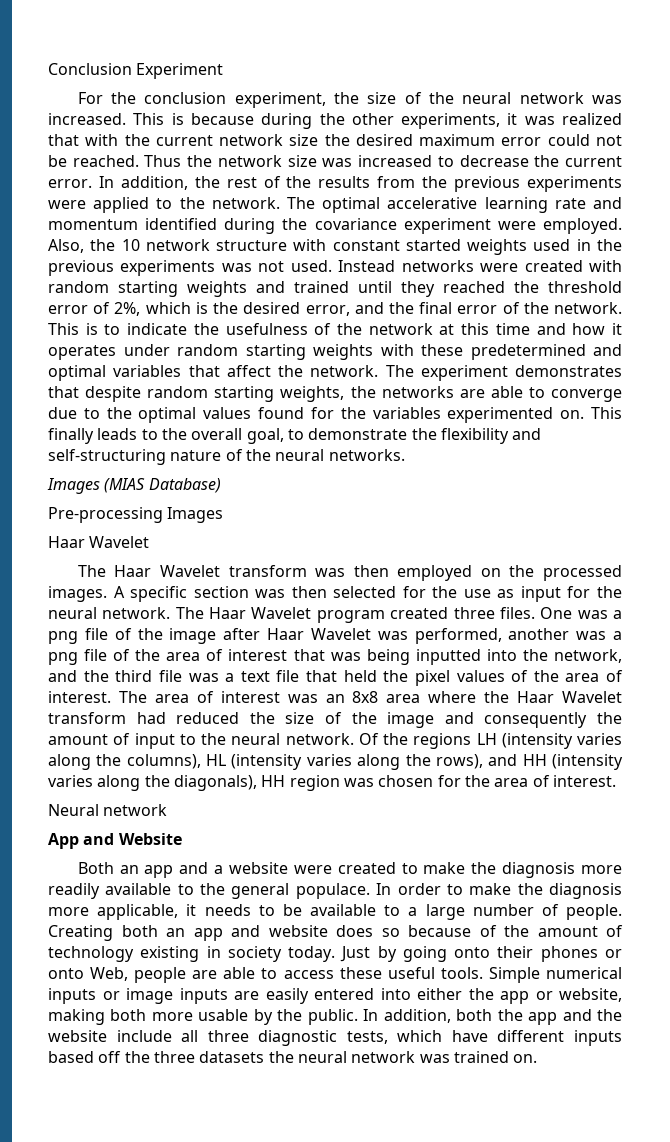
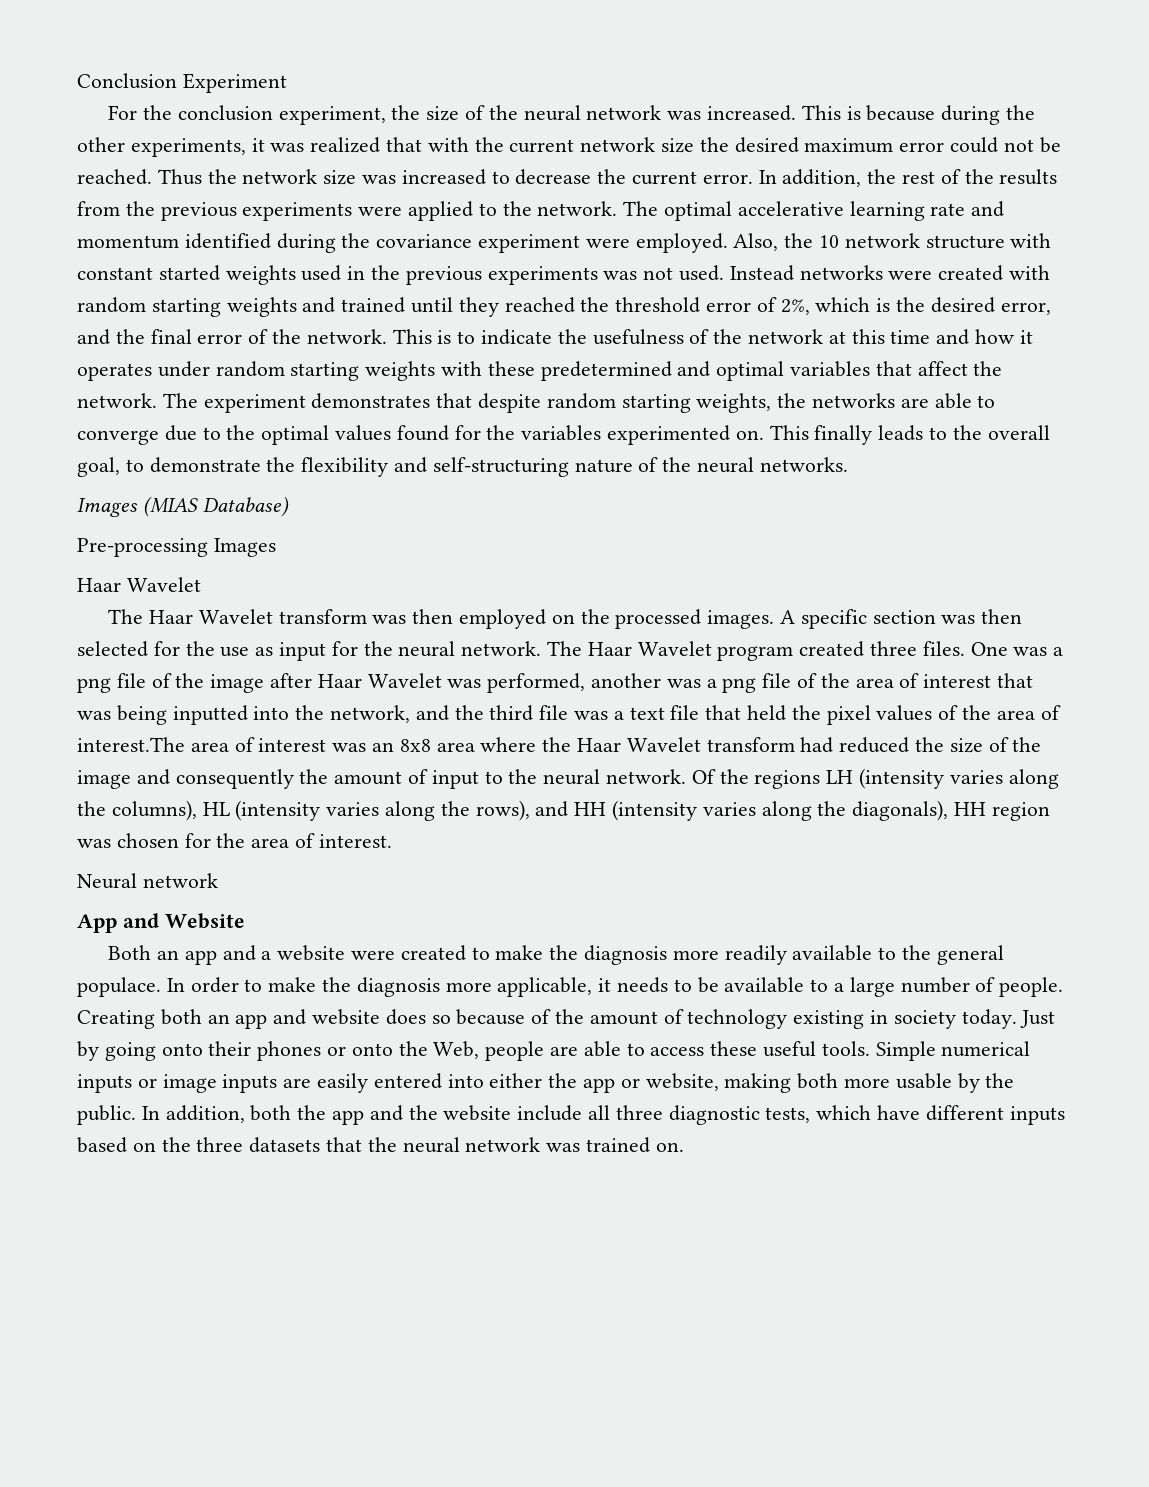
- One was a png file of the image after Haar Wavelet was performed, another was a png file of the area of interest that was being inputted into the network, and the third file was a text file that held the pixel values of the area of interest. The area of interest was an 8x8 area where the Haar Wavelet transform had reduced the size of the image and consequently the amount of input to the neural network.
+ One was a png file of the image after Haar Wavelet was performed, another was a png file of the area of interest that was being inputted into the network, and the third file was a text file that held the pixel values of the area of interest.The area of interest was an 8x8 area where the Haar Wavelet transform had reduced the size of the image and consequently the amount of input to the neural network.
- Just by going onto their phones or onto Web, people are able to access these useful tools.
+ Just by going onto their phones or onto the Web, people are able to access these useful tools.
- In addition, both the app and the website include all three diagnostic tests, which have different inputs based off the three datasets the neural network was trained on.
+ In addition, both the app and the website include all three diagnostic tests, which have different inputs based on the three datasets that the neural network was trained on.

